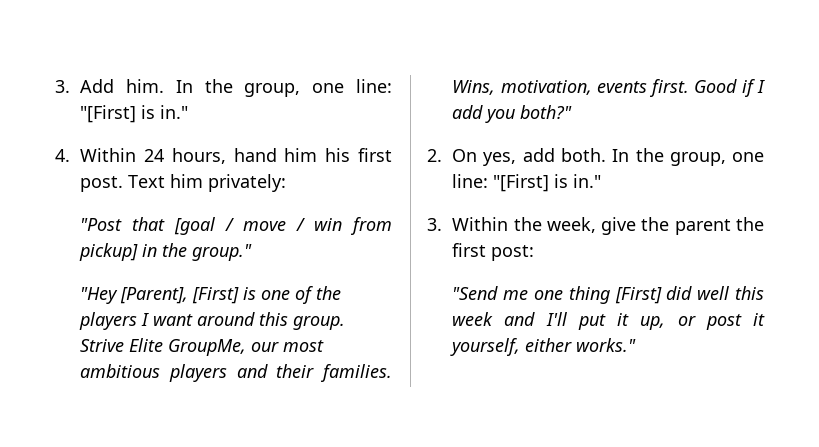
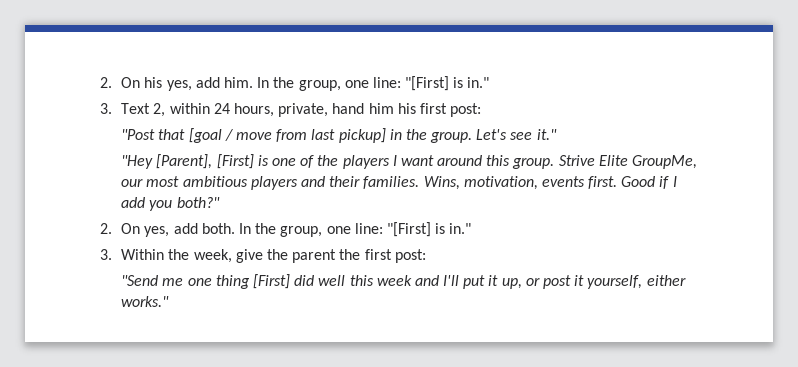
- 3. Add him.
+ 2. On his yes, add him.
- 4. Within 24 hours, hand him his first post. Text him privately:
+ 3. Text 2, within 24 hours, private, hand him his first post:
- "Post that [goal / move / win from pickup] in the group."
+ "Post that [goal / move from last pickup] in the group. Let's see it."

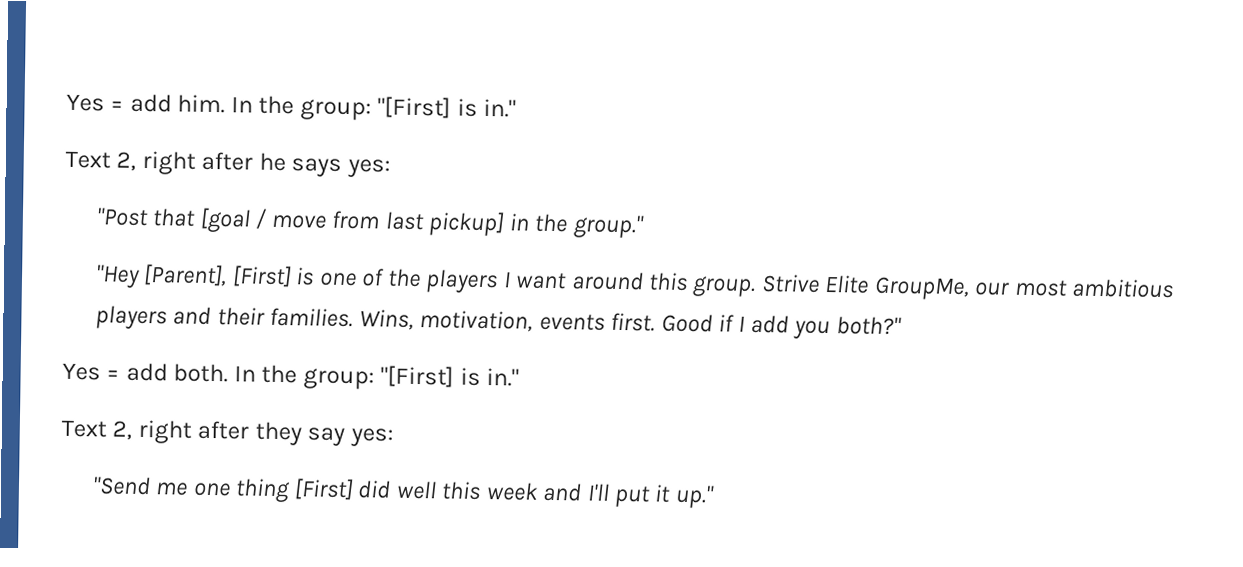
- 2. On his yes, add him. In the group, one line: "[First] is in."
- 3. Text 2, within 24 hours, private, hand him his first post:
+ Yes = add him. In the group: "[First] is in."
+ Text 2, right after he says yes:
- "Post that [goal / move from last pickup] in the group. Let's see it."
+ "Post that [goal / move from last pickup] in the group."
- 2. On yes, add both. In the group, one line: "[First] is in."
- 3. Within the week, give the parent the first post:
+ Yes = add both. In the group: "[First] is in."
+ Text 2, right after they say yes:
- "Send me one thing [First] did well this week and I'll put it up, or post it yourself, either works."
+ "Send me one thing [First] did well this week and I'll put it up."

